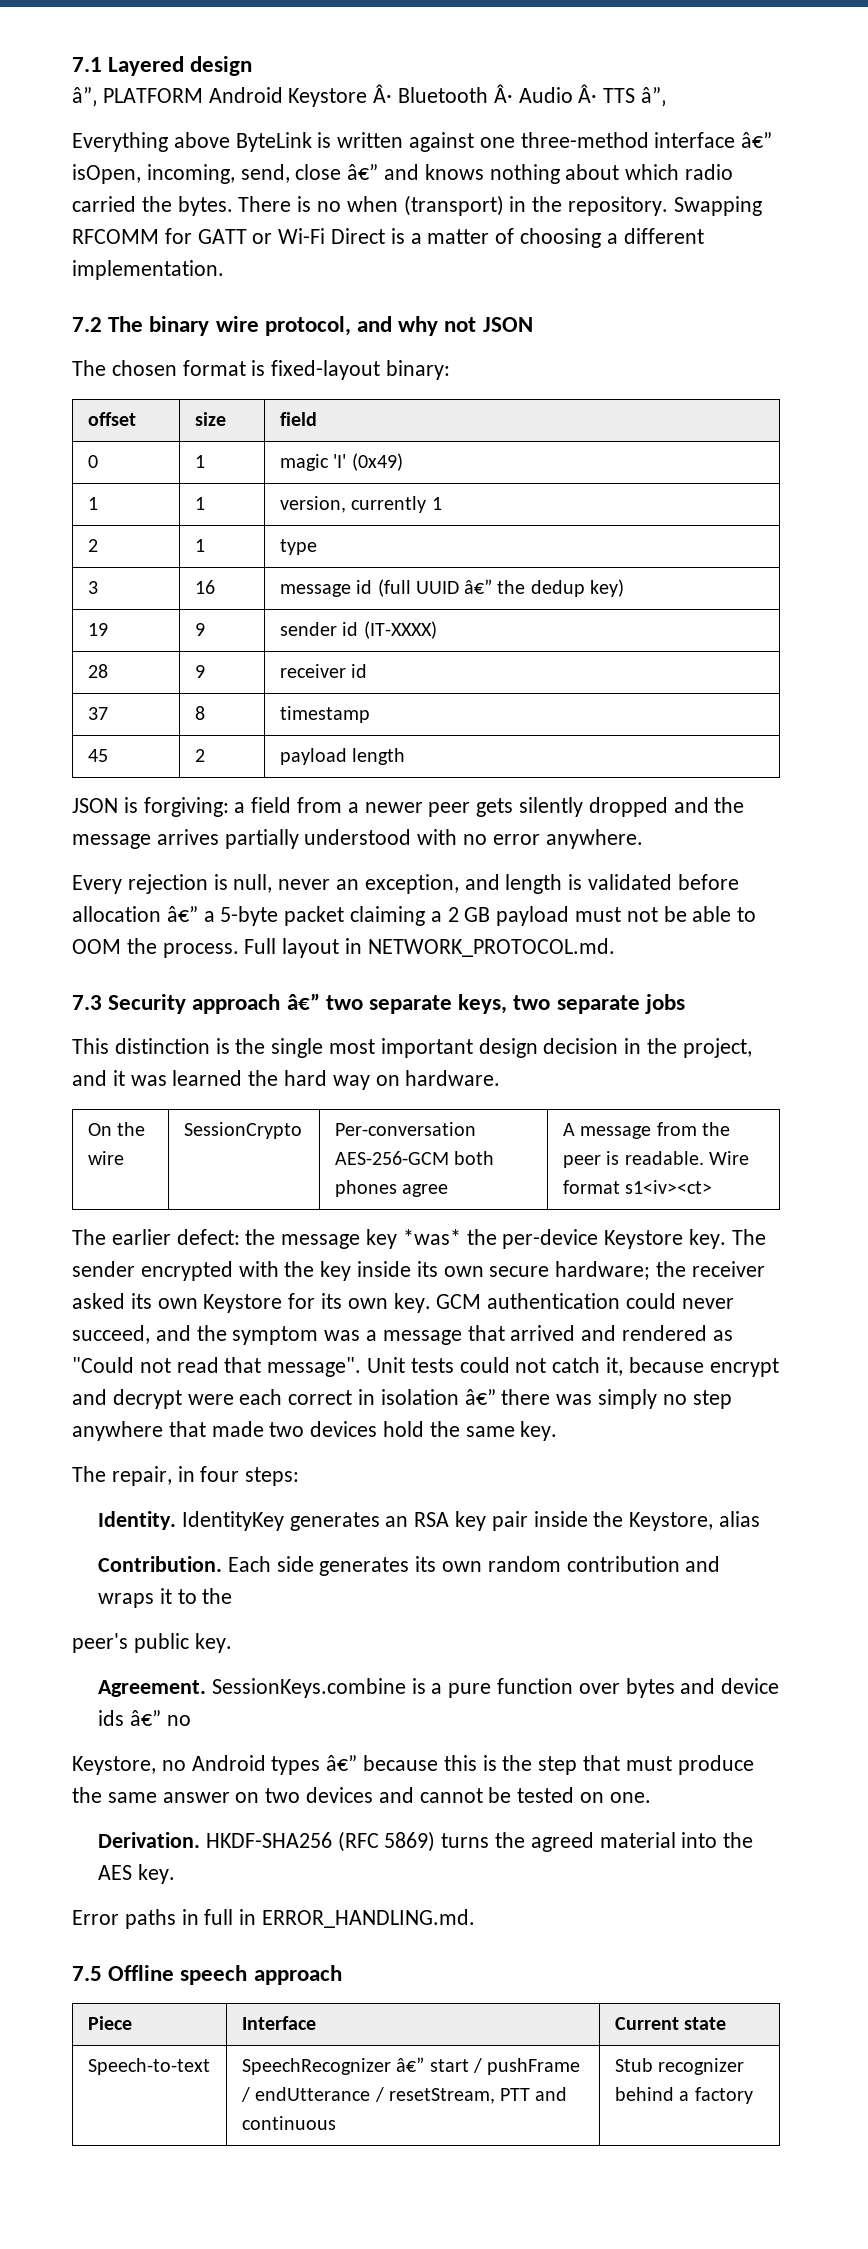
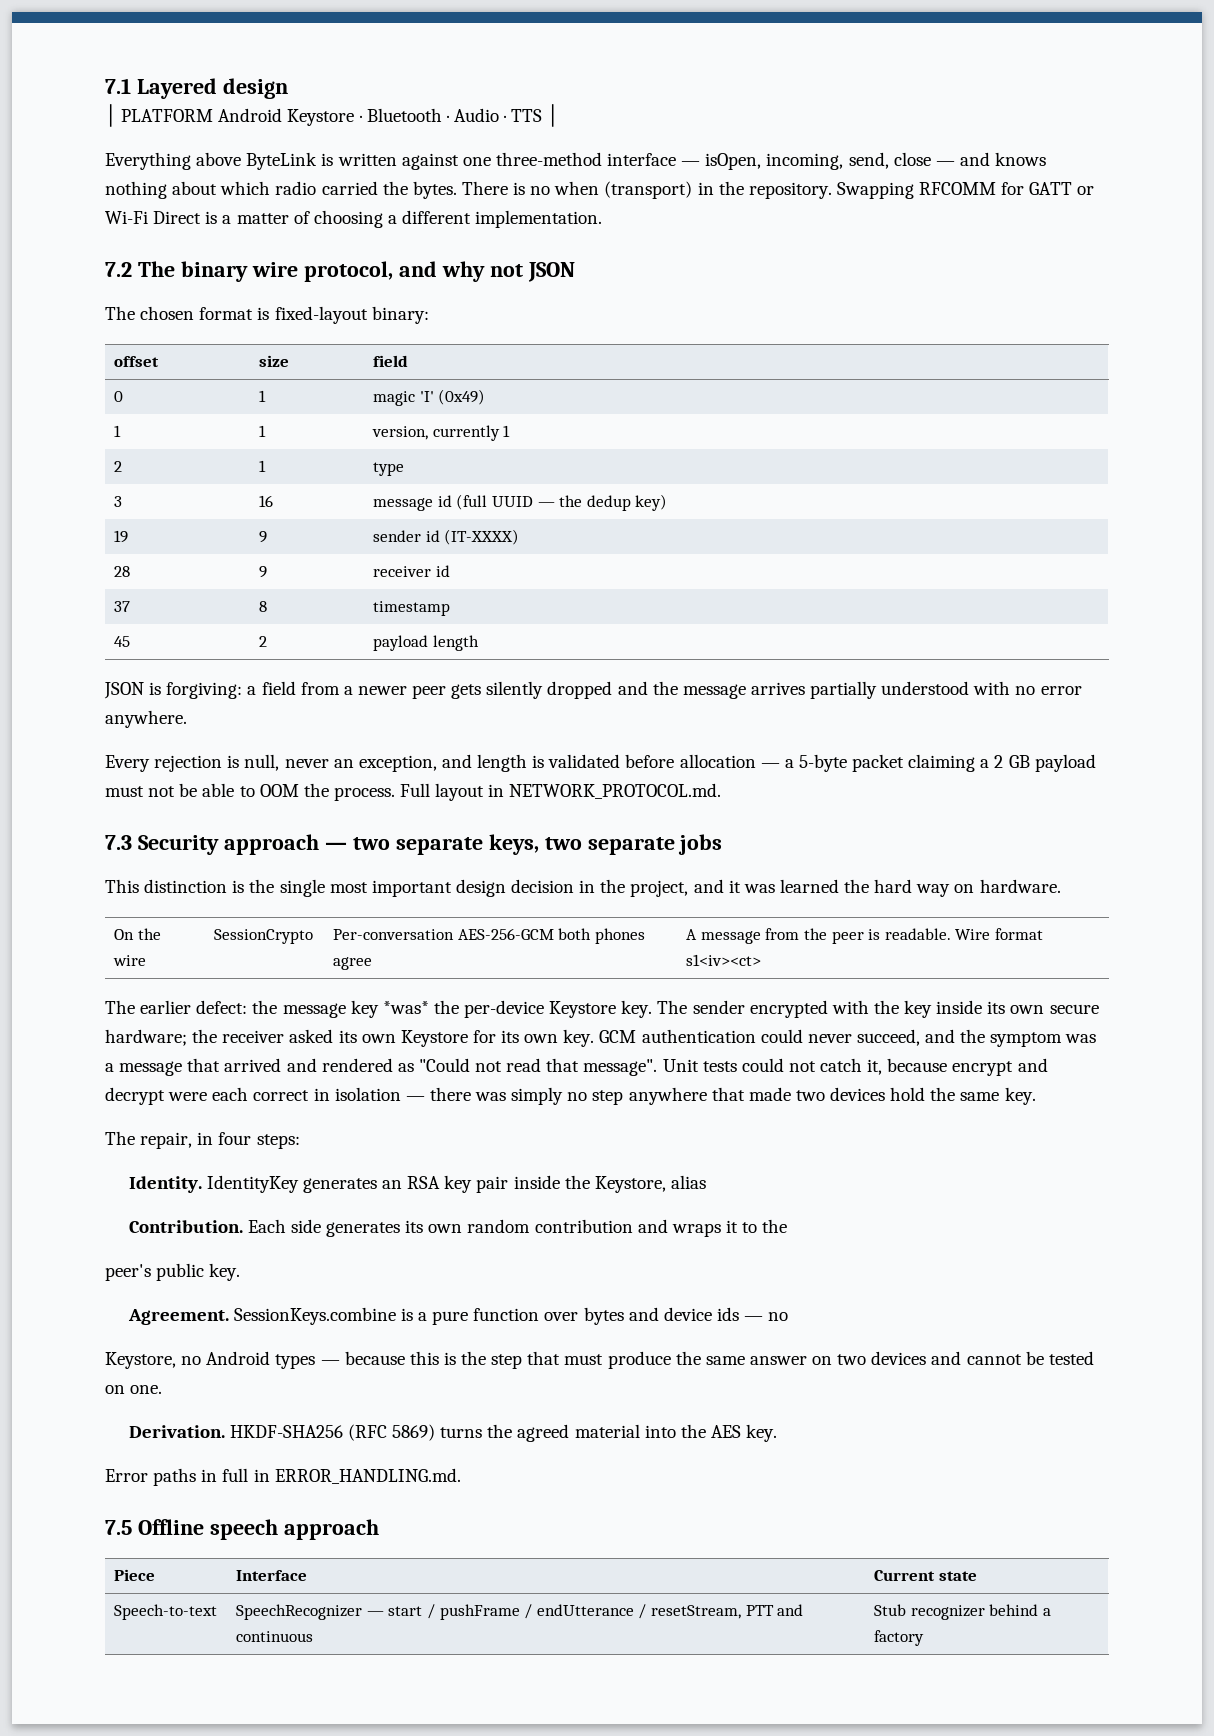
- â”‚ PLATFORM Android Keystore Â· Bluetooth Â· Audio Â· TTS â”‚
+ │ PLATFORM Android Keystore · Bluetooth · Audio · TTS │
- Everything above ByteLink is written against one three-method interface â€” isOpen, incoming, send, close â€” and knows nothing about which radio carried the bytes.
+ Everything above ByteLink is written against one three-method interface — isOpen, incoming, send, close — and knows nothing about which radio carried the bytes.
- 3 | 16 | message id (full UUID â€” the dedup key)
+ 3 | 16 | message id (full UUID — the dedup key)
- Every rejection is null, never an exception, and length is validated before allocation â€” a 5-byte packet claiming a 2 GB payload must not be able to OOM the process.
+ Every rejection is null, never an exception, and length is validated before allocation — a 5-byte packet claiming a 2 GB payload must not be able to OOM the process.
- 7.3 Security approach â€” two separate keys, two separate jobs
+ 7.3 Security approach — two separate keys, two separate jobs
- Unit tests could not catch it, because encrypt and decrypt were each correct in isolation â€” there was simply no step anywhere that made two devices hold the same key.
+ Unit tests could not catch it, because encrypt and decrypt were each correct in isolation — there was simply no step anywhere that made two devices hold the same key.
- SessionKeys.combine is a pure function over bytes and device ids â€” no
+ SessionKeys.combine is a pure function over bytes and device ids — no
- Keystore, no Android types â€” because this is the step that must produce the same answer on two devices and cannot be tested on one.
+ Keystore, no Android types — because this is the step that must produce the same answer on two devices and cannot be tested on one.
- Speech-to-text | SpeechRecognizer â€” start / pushFrame / endUtterance / resetStream, PTT and continuous | Stub recognizer behind a factory
+ Speech-to-text | SpeechRecognizer — start / pushFrame / endUtterance / resetStream, PTT and continuous | Stub recognizer behind a factory

